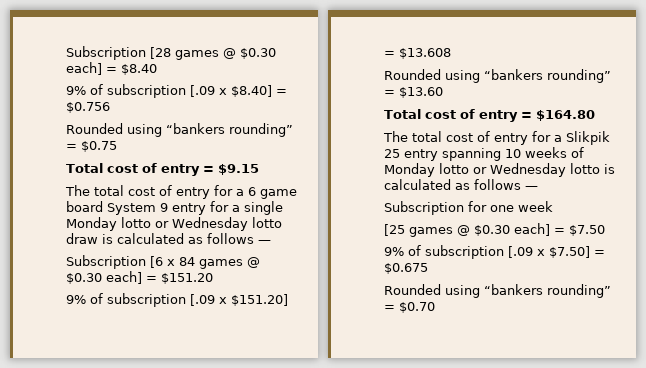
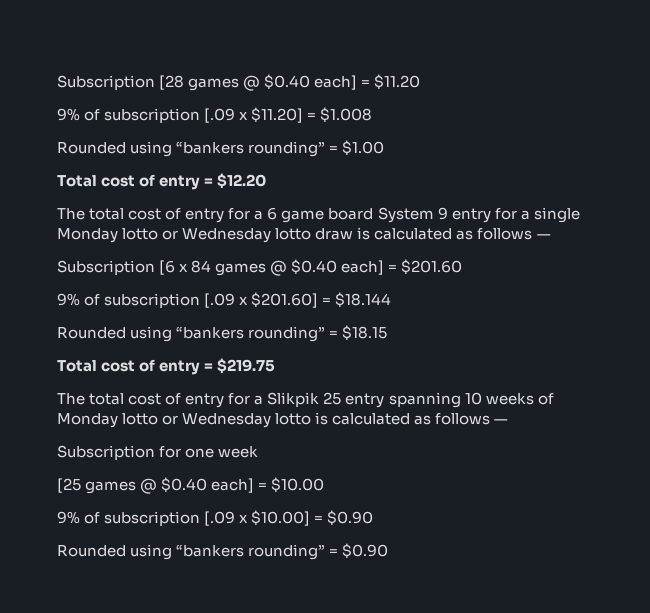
- Subscription [28 games @ $0.30 each] = $8.40
- 9% of subscription [.09 x $8.40] = $0.756
- Rounded using “bankers rounding” = $0.75
- Total cost of entry = $9.15
+ Subscription [28 games @ $0.40 each] = $11.20
+ 9% of subscription [.09 x $11.20] = $1.008
+ Rounded using “bankers rounding” = $1.00
+ Total cost of entry = $12.20
- Subscription [6 x 84 games @ $0.30 each] = $151.20
- 9% of subscription [.09 x $151.20] = $13.608
- Rounded using “bankers rounding” = $13.60
- Total cost of entry = $164.80
+ Subscription [6 x 84 games @ $0.40 each] = $201.60
+ 9% of subscription [.09 x $201.60] = $18.144
+ Rounded using “bankers rounding” = $18.15
+ Total cost of entry = $219.75
- [25 games @ $0.30 each] = $7.50
- 9% of subscription [.09 x $7.50] = $0.675
- Rounded using “bankers rounding” = $0.70
+ [25 games @ $0.40 each] = $10.00
+ 9% of subscription [.09 x $10.00] = $0.90
+ Rounded using “bankers rounding” = $0.90

